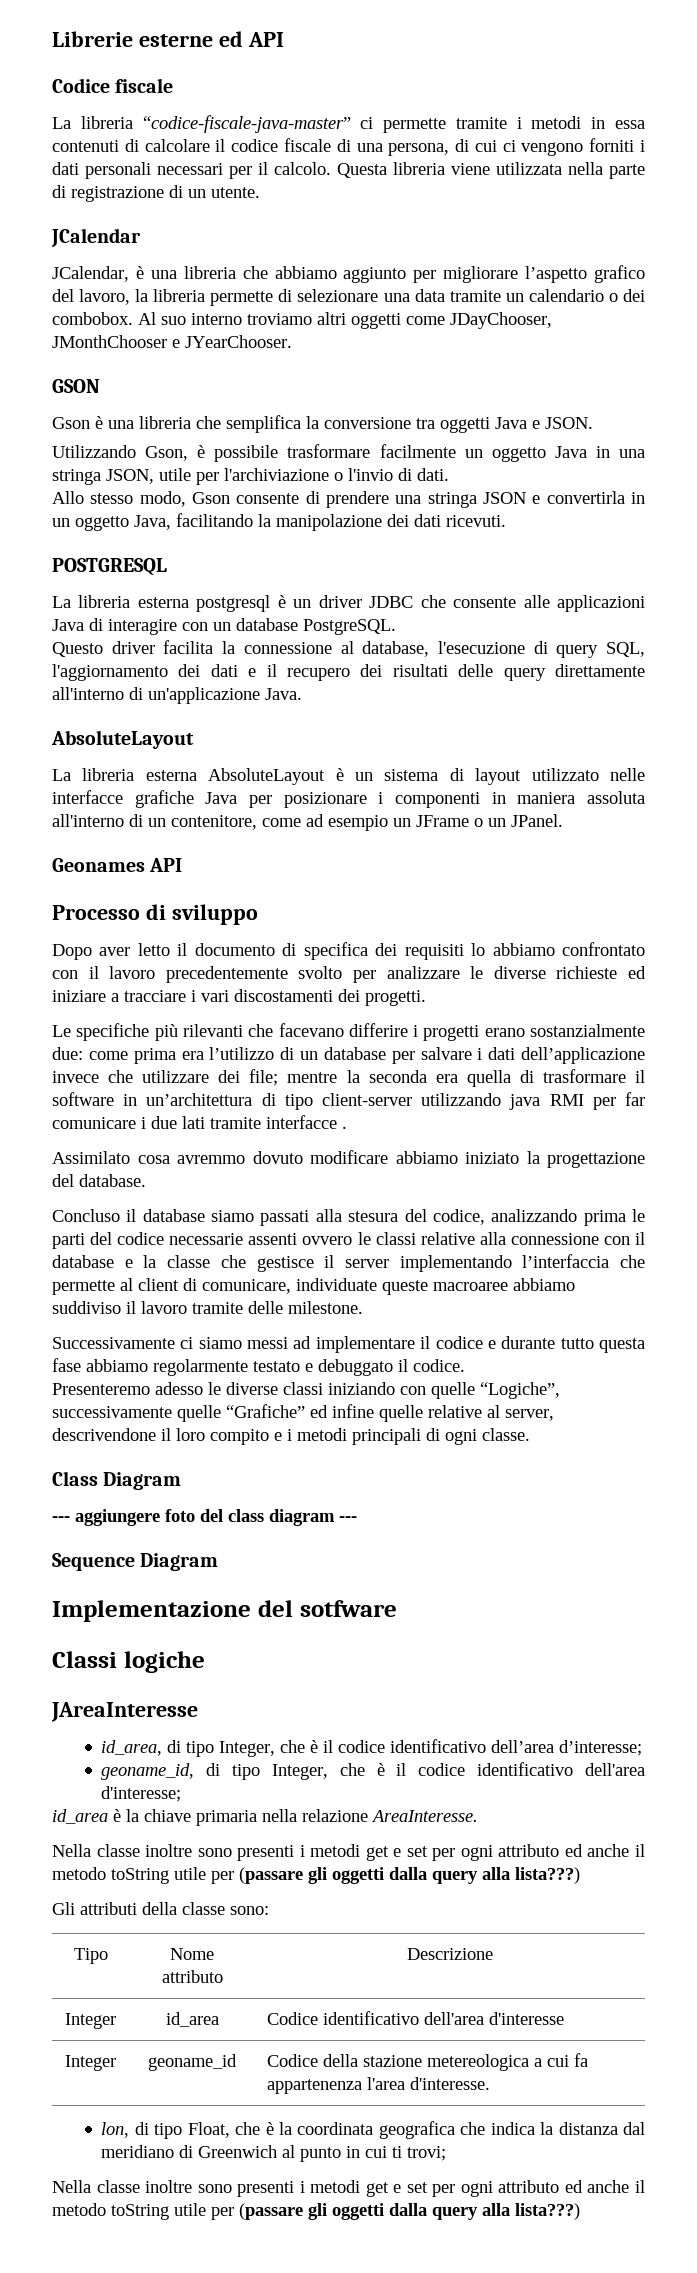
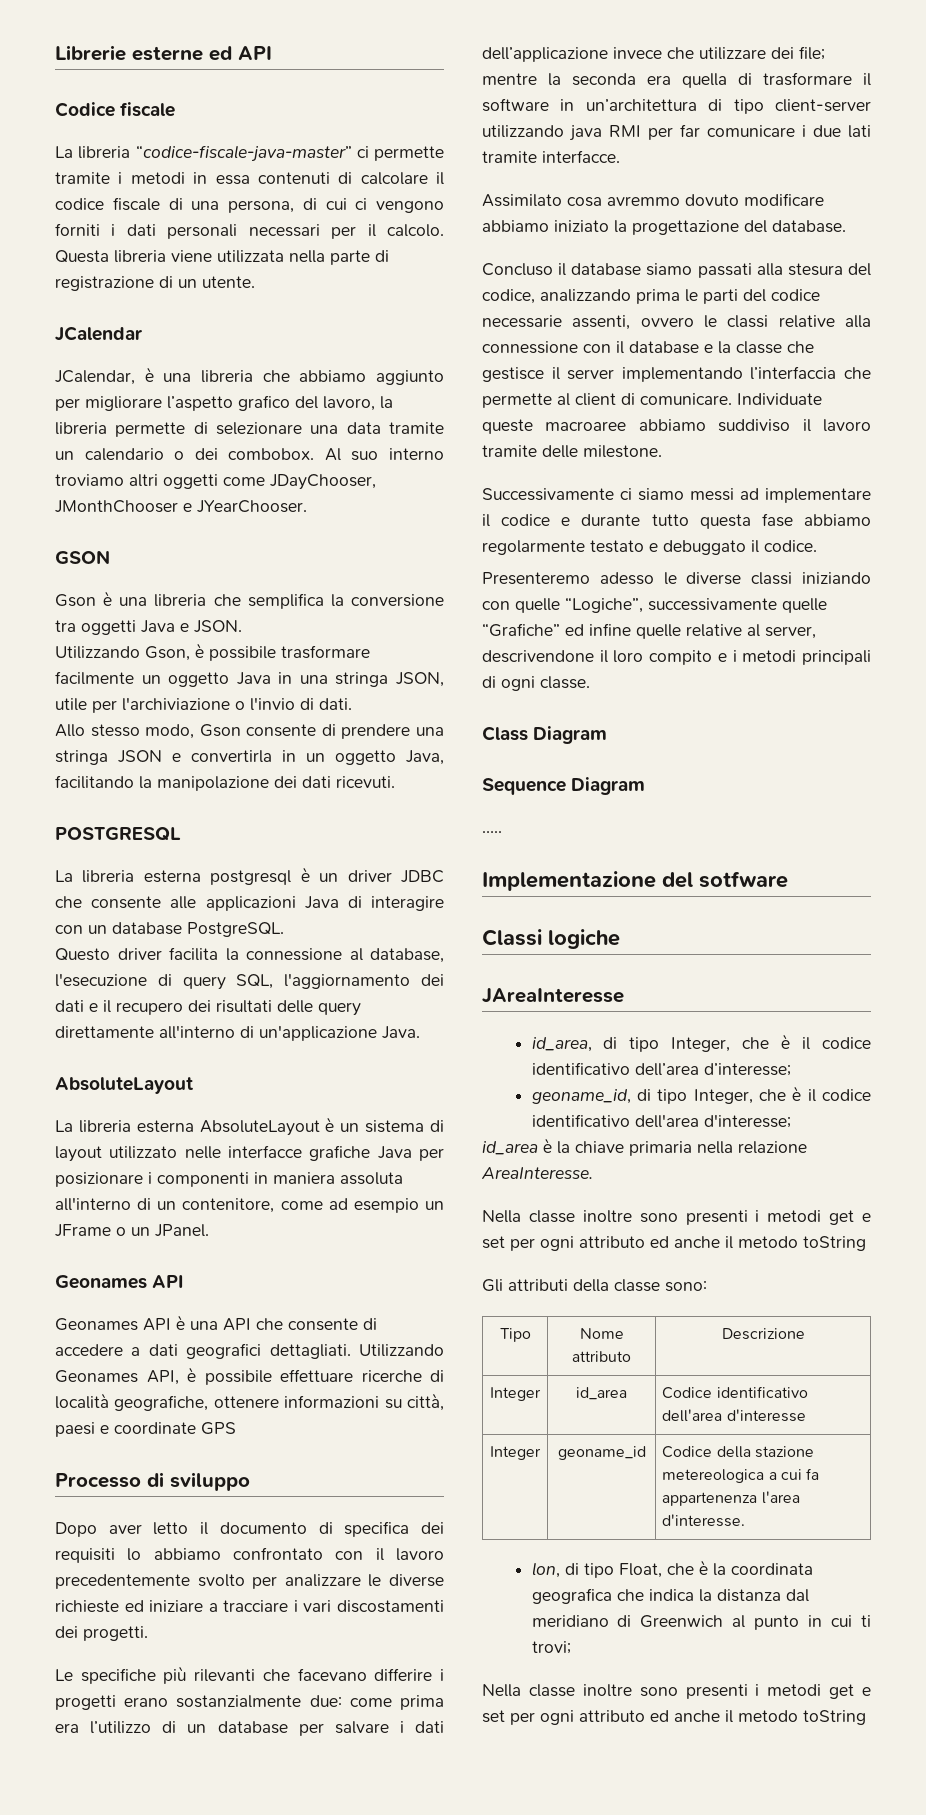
+ Geonames API è una API che consente di accedere a dati geografici dettagliati. Utilizzando Geonames API, è possibile effettuare ricerche di località geografiche, ottenere informazioni su città, paesi e coordinate GPS
- Le specifiche più rilevanti che facevano differire i progetti erano sostanzialmente due: come prima era l’utilizzo di un database per salvare i dati dell’applicazione invece che utilizzare dei file; mentre la seconda era quella di trasformare il software in un’architettura di tipo client-server utilizzando java RMI per far comunicare i due lati tramite interfacce .
+ Le specifiche più rilevanti che facevano differire i progetti erano sostanzialmente due: come prima era l’utilizzo di un database per salvare i dati dell’applicazione invece che utilizzare dei file; mentre la seconda era quella di trasformare il software in un’architettura di tipo client-server utilizzando java RMI per far comunicare i due lati tramite interfacce.
- Concluso il database siamo passati alla stesura del codice, analizzando prima le parti del codice necessarie assenti ovvero le classi relative alla connessione con il database e la classe che gestisce il server implementando l’interfaccia che permette al client di comunicare, individuate queste macroaree abbiamo suddiviso il lavoro tramite delle milestone.
+ Concluso il database siamo passati alla stesura del codice, analizzando prima le parti del codice necessarie assenti, ovvero le classi relative alla connessione con il database e la classe che gestisce il server implementando l’interfaccia che permette al client di comunicare. Individuate queste macroaree abbiamo suddiviso il lavoro tramite delle milestone.
- --- aggiungere foto del class diagram ---
+ …..
  id_area è la chiave primaria nella relazione AreaInteresse.
- Nella classe inoltre sono presenti i metodi get e set per ogni attributo ed anche il metodo toString utile per (passare gli oggetti dalla query alla lista???)
+ Nella classe inoltre sono presenti i metodi get e set per ogni attributo ed anche il metodo toString
  lon, di tipo Float, che è la coordinata geografica che indica la distanza dal meridiano di Greenwich al punto in cui ti trovi;
- Nella classe inoltre sono presenti i metodi get e set per ogni attributo ed anche il metodo toString utile per (passare gli oggetti dalla query alla lista???)
+ Nella classe inoltre sono presenti i metodi get e set per ogni attributo ed anche il metodo toString

